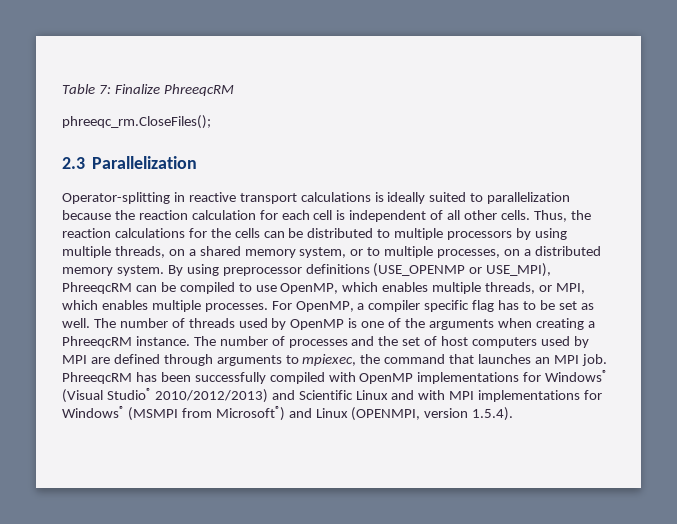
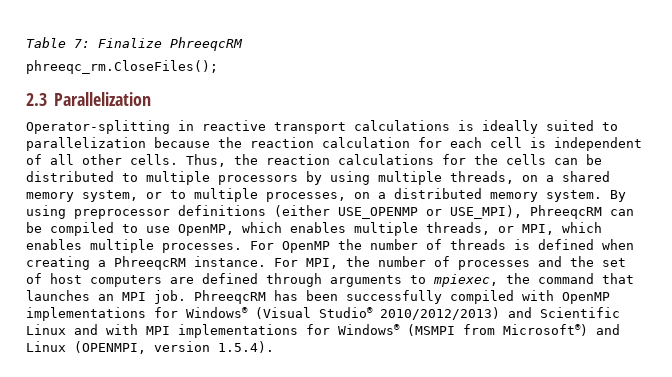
- By using preprocessor definitions (USE_OPENMP or USE_MPI), PhreeqcRM can be compiled to use OpenMP, which enables multiple threads, or MPI, which enables multiple processes.
+ By using preprocessor definitions (either USE_OPENMP or USE_MPI), PhreeqcRM can be compiled to use OpenMP, which enables multiple threads, or MPI, which enables multiple processes.
- For OpenMP, a compiler specific flag has to be set as well. The number of threads used by OpenMP is one of the arguments when creating a PhreeqcRM instance.
+ For OpenMP the number of threads is defined when creating a PhreeqcRM instance.
- The number of processes and the set of host computers used by MPI are defined through arguments to mpiexec, the command that launches an MPI job.
+ For MPI, the number of processes and the set of host computers are defined through arguments to mpiexec, the command that launches an MPI job.

